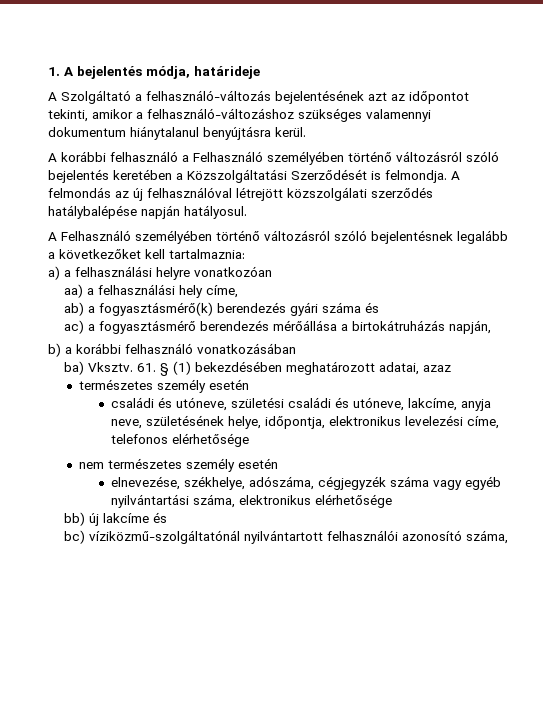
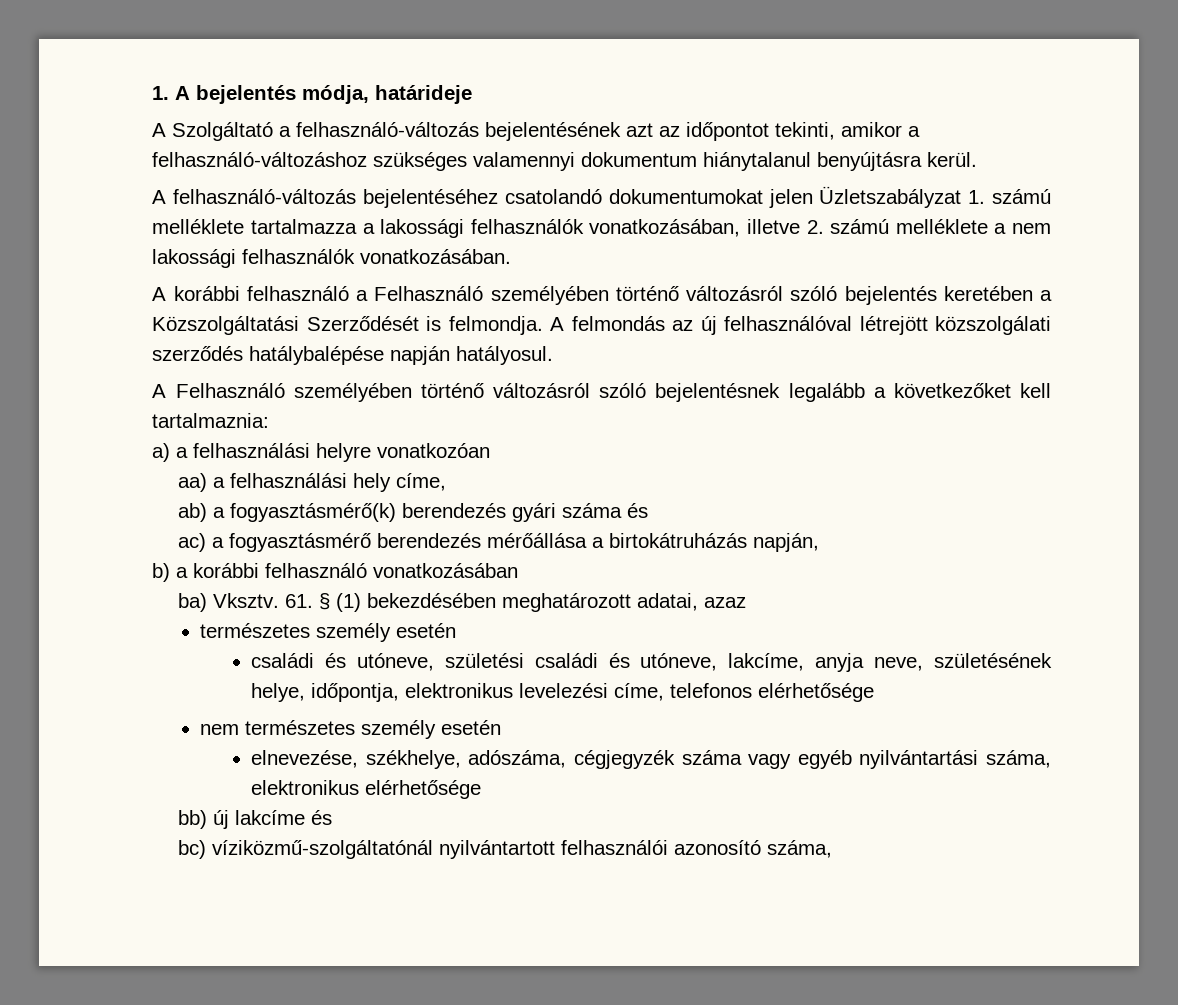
+ A felhasználó-változás bejelentéséhez csatolandó dokumentumokat jelen Üzletszabályzat 1. számú melléklete tartalmazza a lakossági felhasználók vonatkozásában, illetve 2. számú melléklete a nem lakossági felhasználók vonatkozásában.

